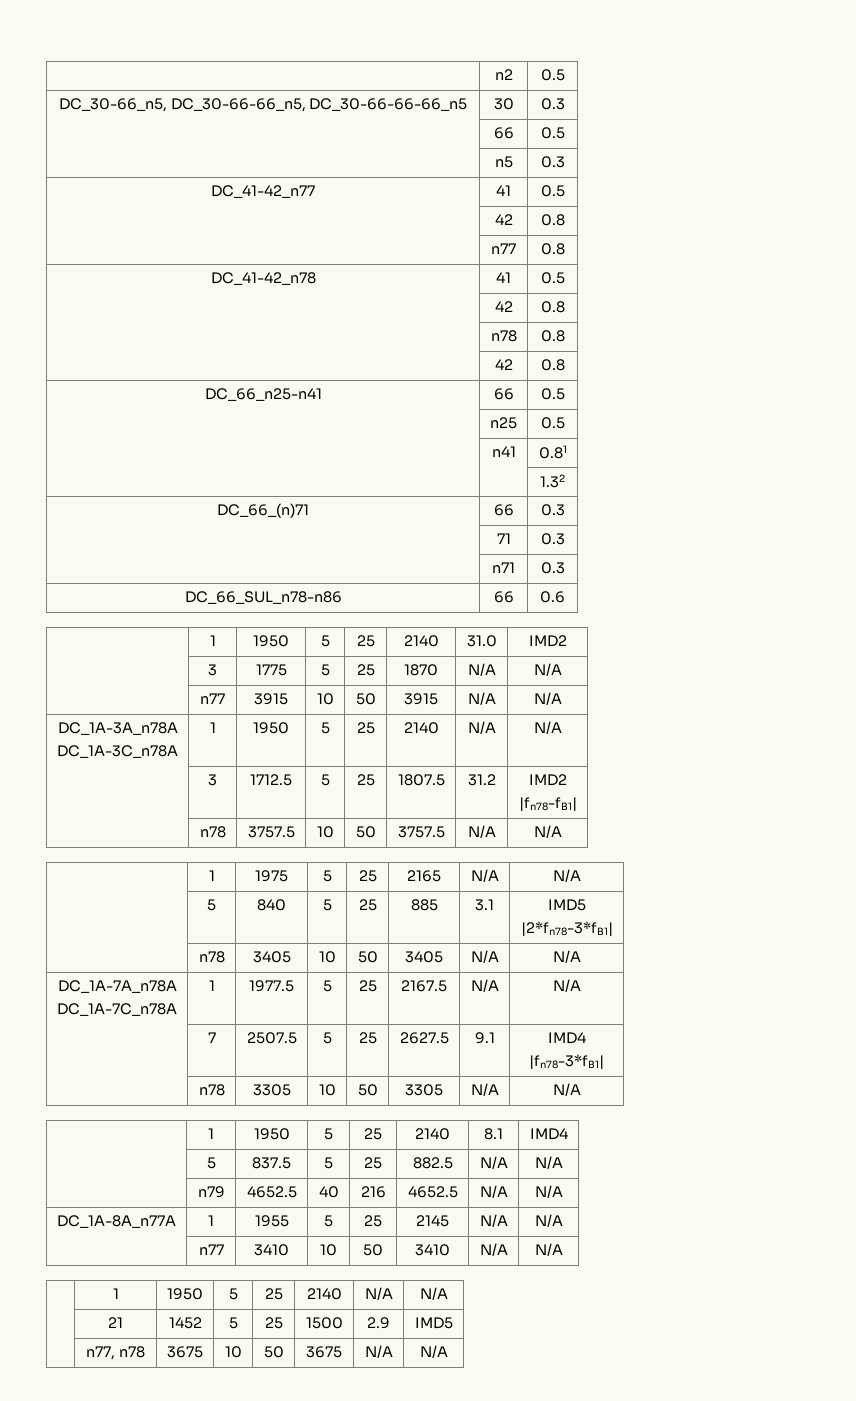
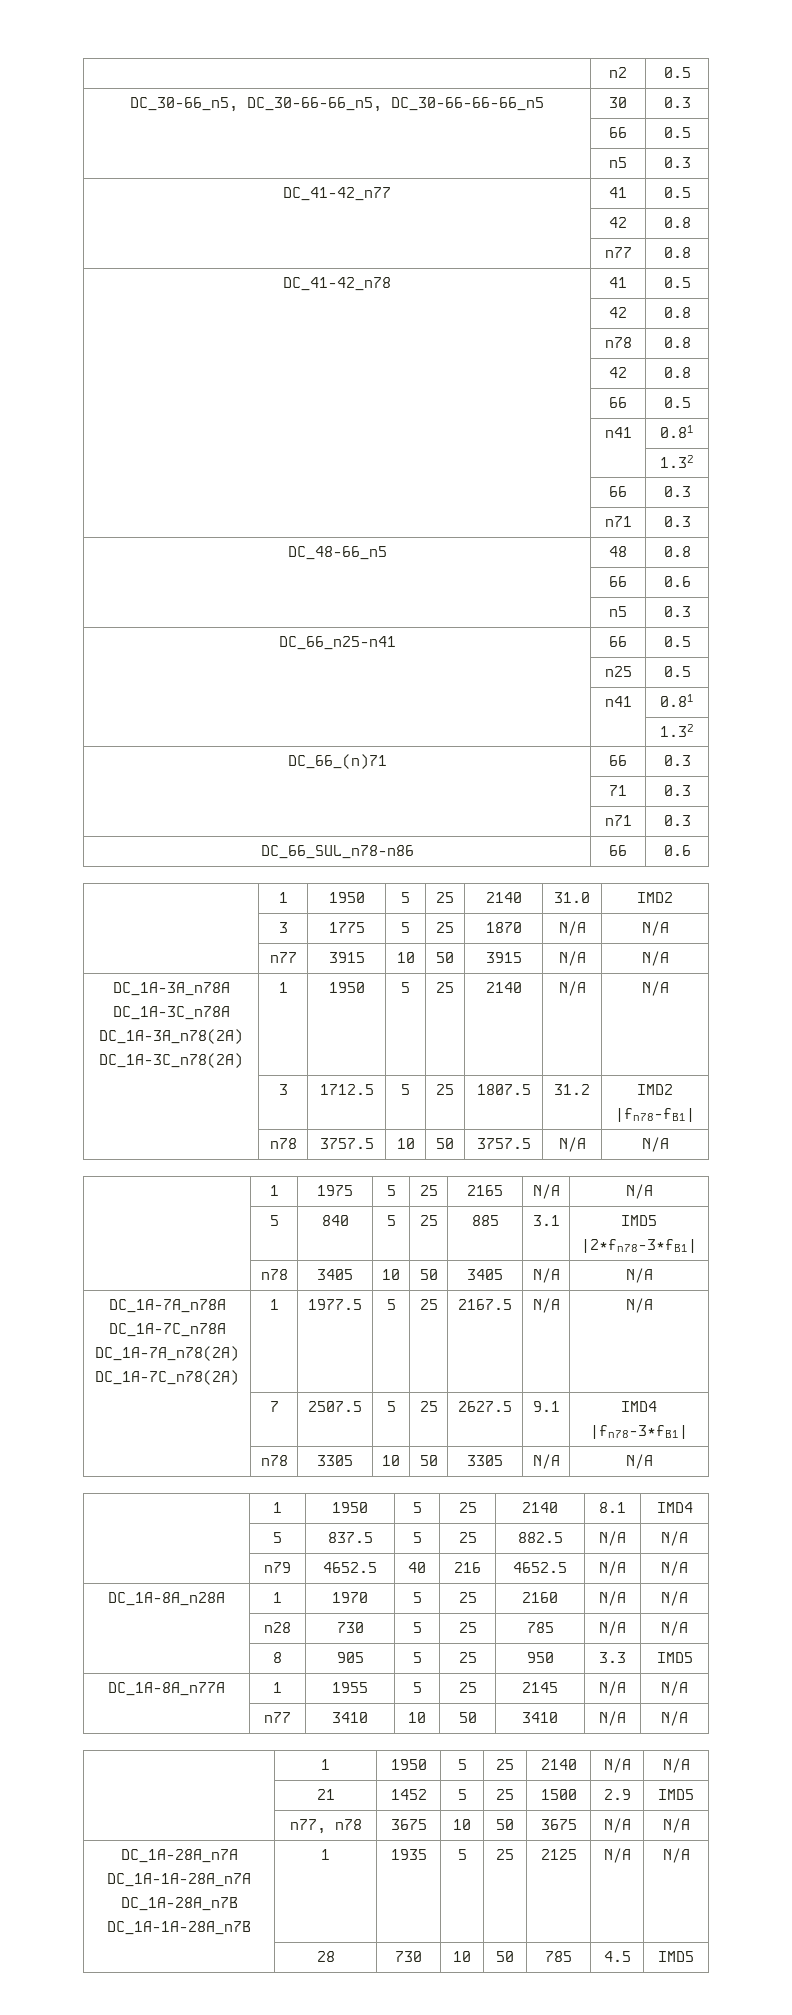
  | n78 | 0.8
  | 42 | 0.8
+ | 66 | 0.5
+ | n41 | 0.81
+ | | 1.32
+ | 66 | 0.3
+ | n71 | 0.3
+ DC_48-66_n5 | 48 | 0.8
+ | 66 | 0.6
+ | n5 | 0.3
  DC_1A-3A_n78A
- DC_1A-3C_n78A | 1 | 1950 | 5 | 25 | 2140 | N/A | N/A
+ DC_1A-3C_n78A
+ DC_1A-3A_n78(2A)
+ DC_1A-3C_n78(2A) | 1 | 1950 | 5 | 25 | 2140 | N/A | N/A
  DC_1A-7A_n78A
- DC_1A-7C_n78A | 1 | 1977.5 | 5 | 25 | 2167.5 | N/A | N/A
+ DC_1A-7C_n78A
+ DC_1A-7A_n78(2A)
+ DC_1A-7C_n78(2A) | 1 | 1977.5 | 5 | 25 | 2167.5 | N/A | N/A
+ DC_1A-8A_n28A | 1 | 1970 | 5 | 25 | 2160 | N/A | N/A
+ | n28 | 730 | 5 | 25 | 785 | N/A | N/A
+ | 8 | 905 | 5 | 25 | 950 | 3.3 | IMD5
+ DC_1A-28A_n7A
+ DC_1A-1A-28A_n7A
+ DC_1A-28A_n7B
+ DC_1A-1A-28A_n7B | 1 | 1935 | 5 | 25 | 2125 | N/A | N/A
+ | 28 | 730 | 10 | 50 | 785 | 4.5 | IMD5

